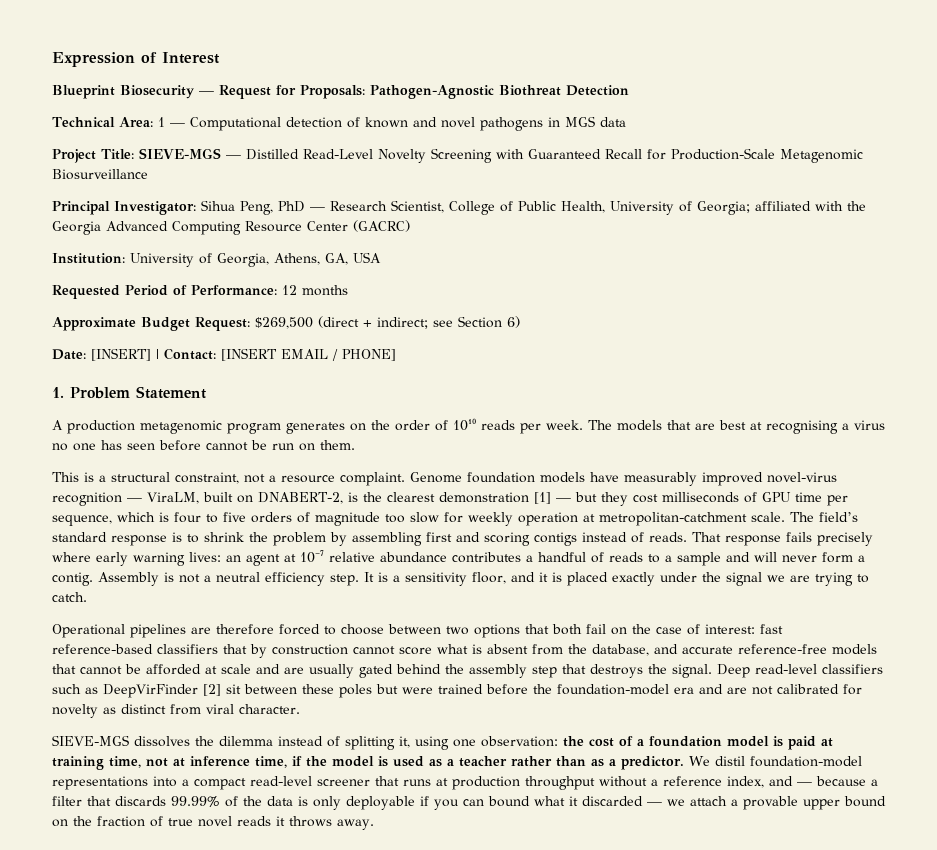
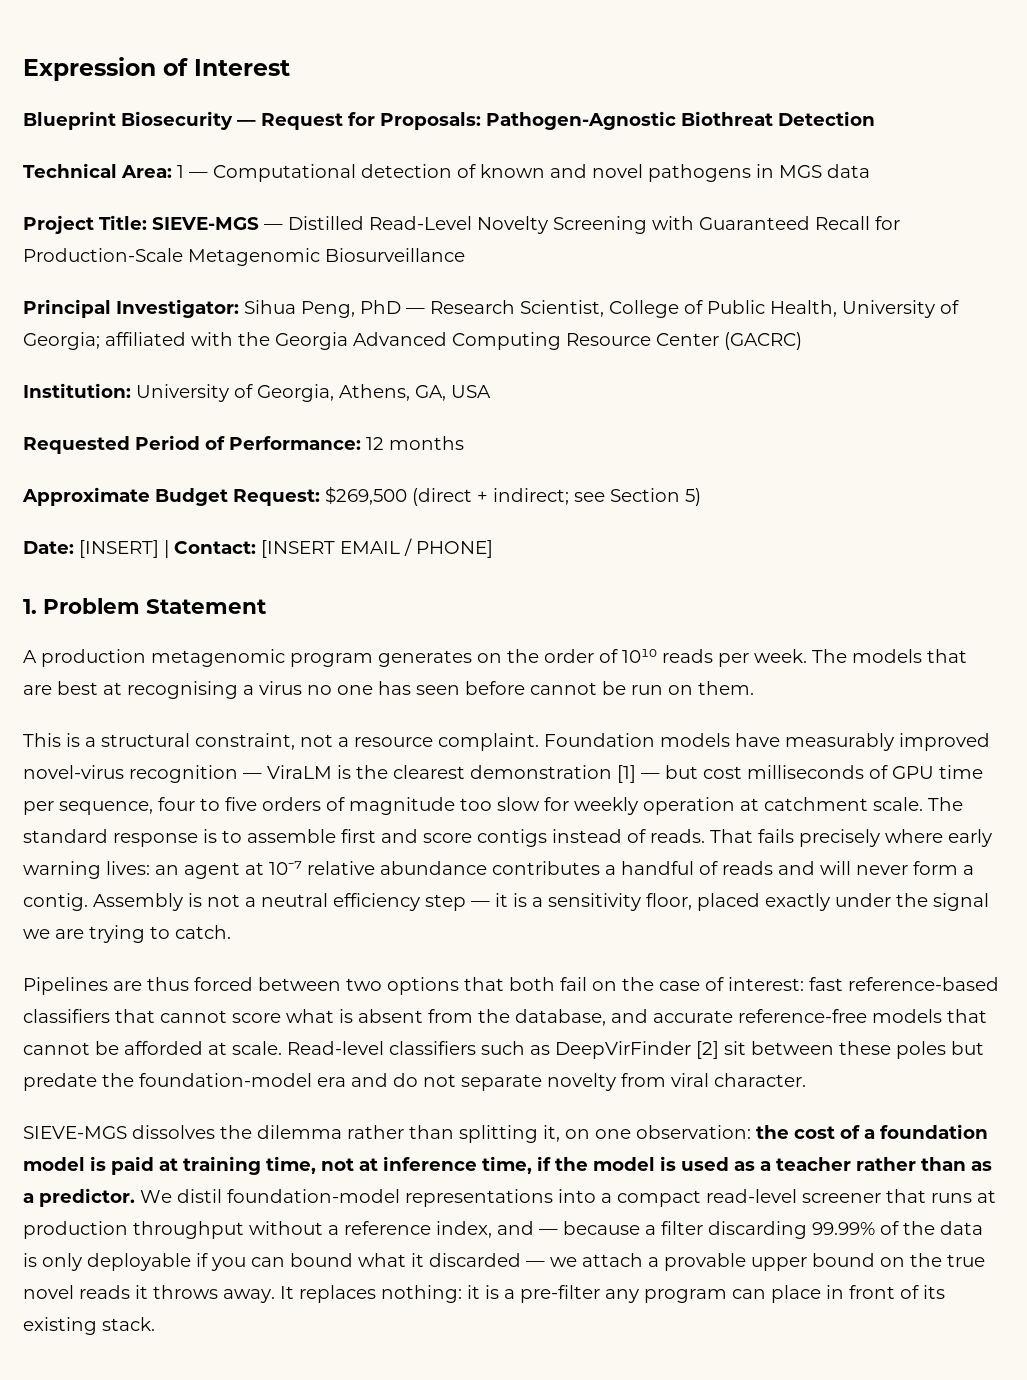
- Approximate Budget Request: $269,500 (direct + indirect; see Section 6)
+ Approximate Budget Request: $269,500 (direct + indirect; see Section 5)
- Genome foundation models have measurably improved novel-virus recognition — ViraLM, built on DNABERT-2, is the clearest demonstration [1] — but they cost milliseconds of GPU time per sequence, which is four to five orders of magnitude too slow for weekly operation at metropolitan-catchment scale.
+ Foundation models have measurably improved novel-virus recognition — ViraLM is the clearest demonstration [1] — but cost milliseconds of GPU time per sequence, four to five orders of magnitude too slow for weekly operation at catchment scale.
- The field’s standard response is to shrink the problem by assembling first and scoring contigs instead of reads.
+ The standard response is to assemble first and score contigs instead of reads.
- That response fails precisely where early warning lives: an agent at 10⁻⁷ relative abundance contributes a handful of reads to a sample and will never form a contig.
+ That fails precisely where early warning lives: an agent at 10⁻⁷ relative abundance contributes a handful of reads and will never form a contig.
- Assembly is not a neutral efficiency step. It is a sensitivity floor, and it is placed exactly under the signal we are trying to catch.
+ Assembly is not a neutral efficiency step — it is a sensitivity floor, placed exactly under the signal we are trying to catch.
- Operational pipelines are therefore forced to choose between two options that both fail on the case of interest: fast reference-based classifiers that by construction cannot score what is absent from the database, and accurate reference-free models that cannot be afforded at scale and are usually gated behind the assembly step that destroys the signal. Deep read-level classifiers such as DeepVirFinder [2] sit between these poles but were trained before the foundation-model era and are not calibrated for novelty as distinct from viral character.
+ Pipelines are thus forced between two options that both fail on the case of interest: fast reference-based classifiers that cannot score what is absent from the database, and accurate reference-free models that cannot be afforded at scale. Read-level classifiers such as DeepVirFinder [2] sit between these poles but predate the foundation-model era and do not separate novelty from viral character.
- SIEVE-MGS dissolves the dilemma instead of splitting it, using one observation: the cost of a foundation model is paid at training time, not at inference time, if the model is used as a teacher rather than as a predictor.
+ SIEVE-MGS dissolves the dilemma rather than splitting it, on one observation: the cost of a foundation model is paid at training time, not at inference time, if the model is used as a teacher rather than as a predictor.
- We distil foundation-model representations into a compact read-level screener that runs at production throughput without a reference index, and — because a filter that discards 99.99% of the data is only deployable if you can bound what it discarded — we attach a provable upper bound on the fraction of true novel reads it throws away.
+ We distil foundation-model representations into a compact read-level screener that runs at production throughput without a reference index, and — because a filter discarding 99.99% of the data is only deployable if you can bound what it discarded — we attach a provable upper bound on the true novel reads it throws away.
+ It replaces nothing: it is a pre-filter any program can place in front of its existing stack.

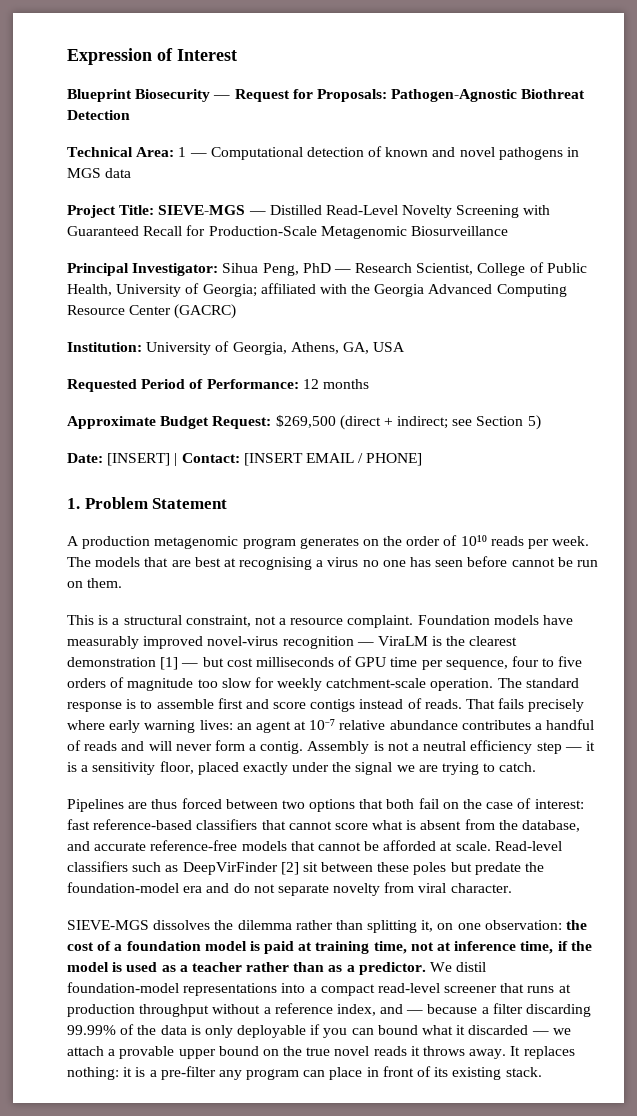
- Foundation models have measurably improved novel-virus recognition — ViraLM is the clearest demonstration [1] — but cost milliseconds of GPU time per sequence, four to five orders of magnitude too slow for weekly operation at catchment scale.
+ Foundation models have measurably improved novel-virus recognition — ViraLM is the clearest demonstration [1] — but cost milliseconds of GPU time per sequence, four to five orders of magnitude too slow for weekly catchment-scale operation.

